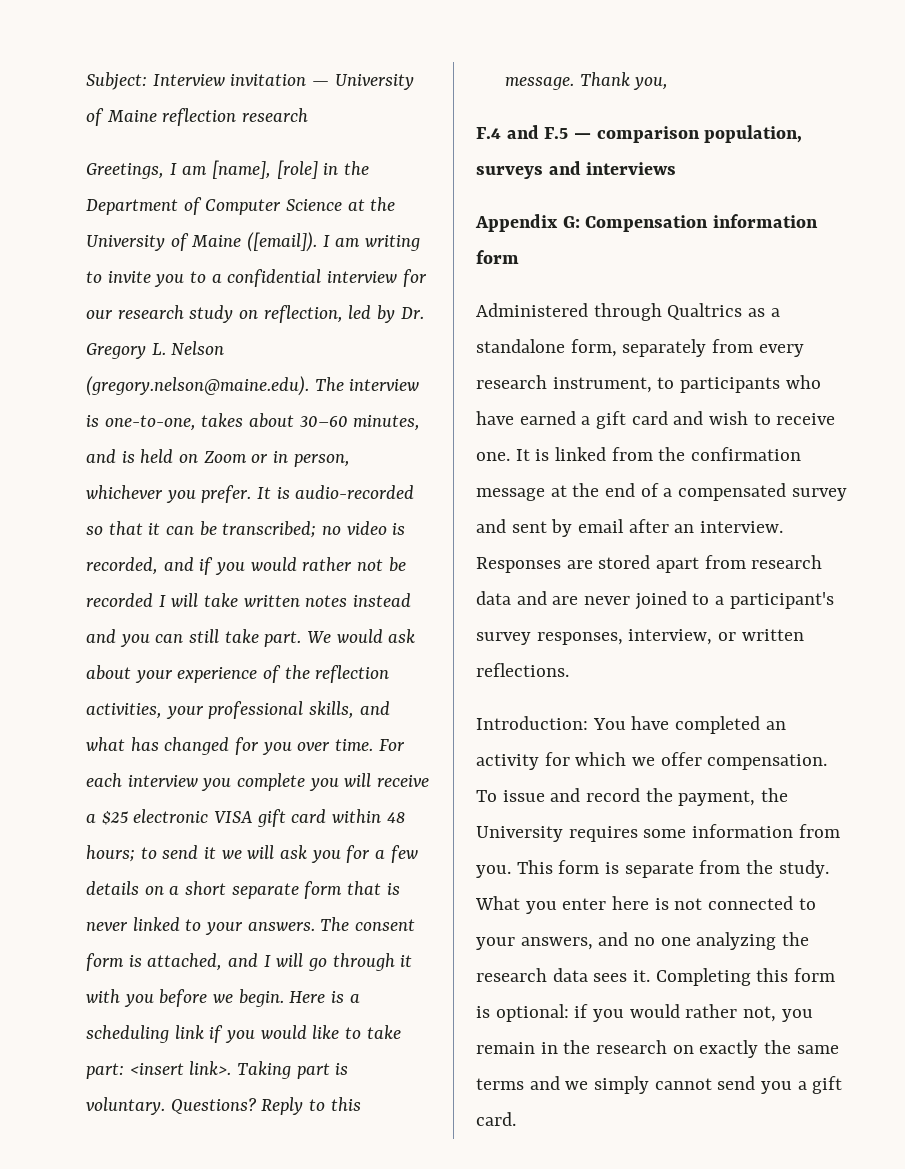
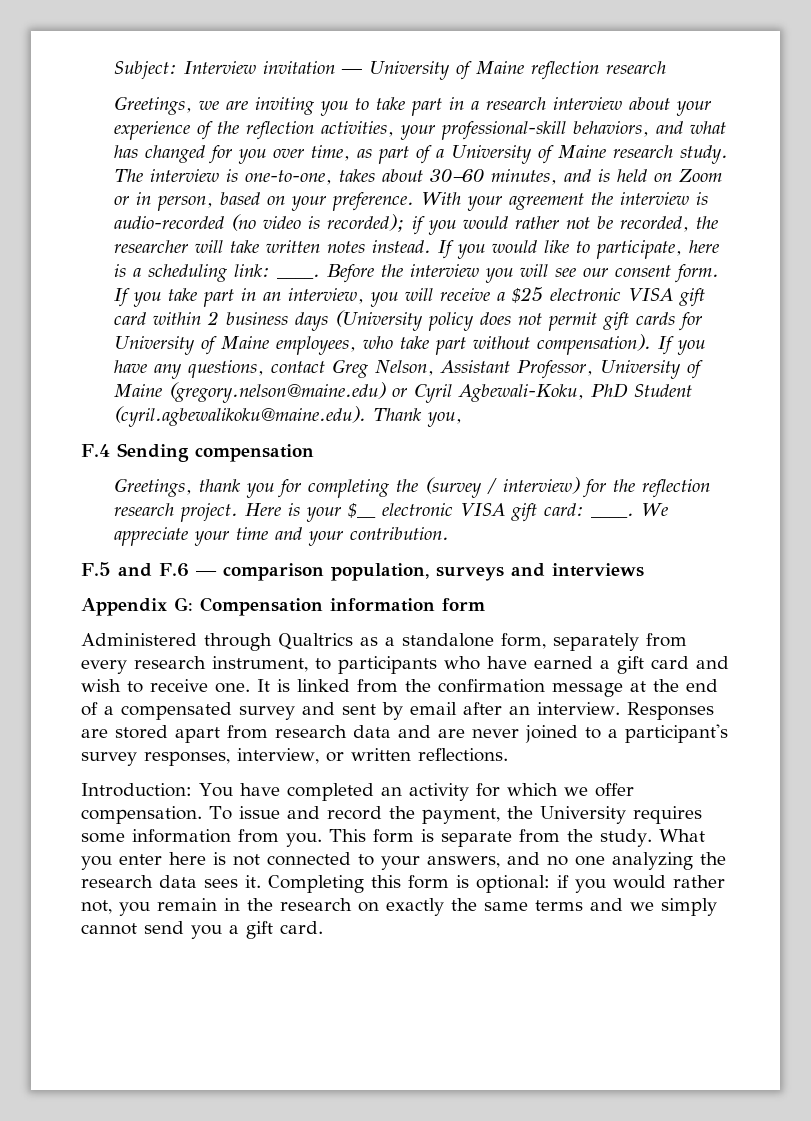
- Greetings, I am [name], [role] in the Department of Computer Science at the University of Maine ([email]). I am writing to invite you to a confidential interview for our research study on reflection, led by Dr. Gregory L. Nelson (gregory.nelson@maine.edu). The interview is one-to-one, takes about 30–60 minutes, and is held on Zoom or in person, whichever you prefer. It is audio-recorded so that it can be transcribed; no video is recorded, and if you would rather not be recorded I will take written notes instead and you can still take part. We would ask about your experience of the reflection activities, your professional skills, and what has changed for you over time. For each interview you complete you will receive a $25 electronic VISA gift card within 48 hours; to send it we will ask you for a few details on a short separate form that is never linked to your answers. The consent form is attached, and I will go through it with you before we begin. Here is a scheduling link if you would like to take part: <insert link>. Taking part is voluntary. Questions? Reply to this message. Thank you,
- F.4 and F.5 — comparison population, surveys and interviews
+ Greetings, we are inviting you to take part in a research interview about your experience of the reflection activities, your professional-skill behaviors, and what has changed for you over time, as part of a University of Maine research study. The interview is one-to-one, takes about 30–60 minutes, and is held on Zoom or in person, based on your preference. With your agreement the interview is audio-recorded (no video is recorded); if you would rather not be recorded, the researcher will take written notes instead. If you would like to participate, here is a scheduling link: ____. Before the interview you will see our consent form. If you take part in an interview, you will receive a $25 electronic VISA gift card within 2 business days (University policy does not permit gift cards for University of Maine employees, who take part without compensation). If you have any questions, contact Greg Nelson, Assistant Professor, University of Maine (gregory.nelson@maine.edu) or Cyril Agbewali-Koku, PhD Student (cyril.agbewalikoku@maine.edu). Thank you,
+ F.4 Sending compensation
+ Greetings, thank you for completing the (survey / interview) for the reflection research project. Here is your $__ electronic VISA gift card: ____. We appreciate your time and your contribution.
+ F.5 and F.6 — comparison population, surveys and interviews

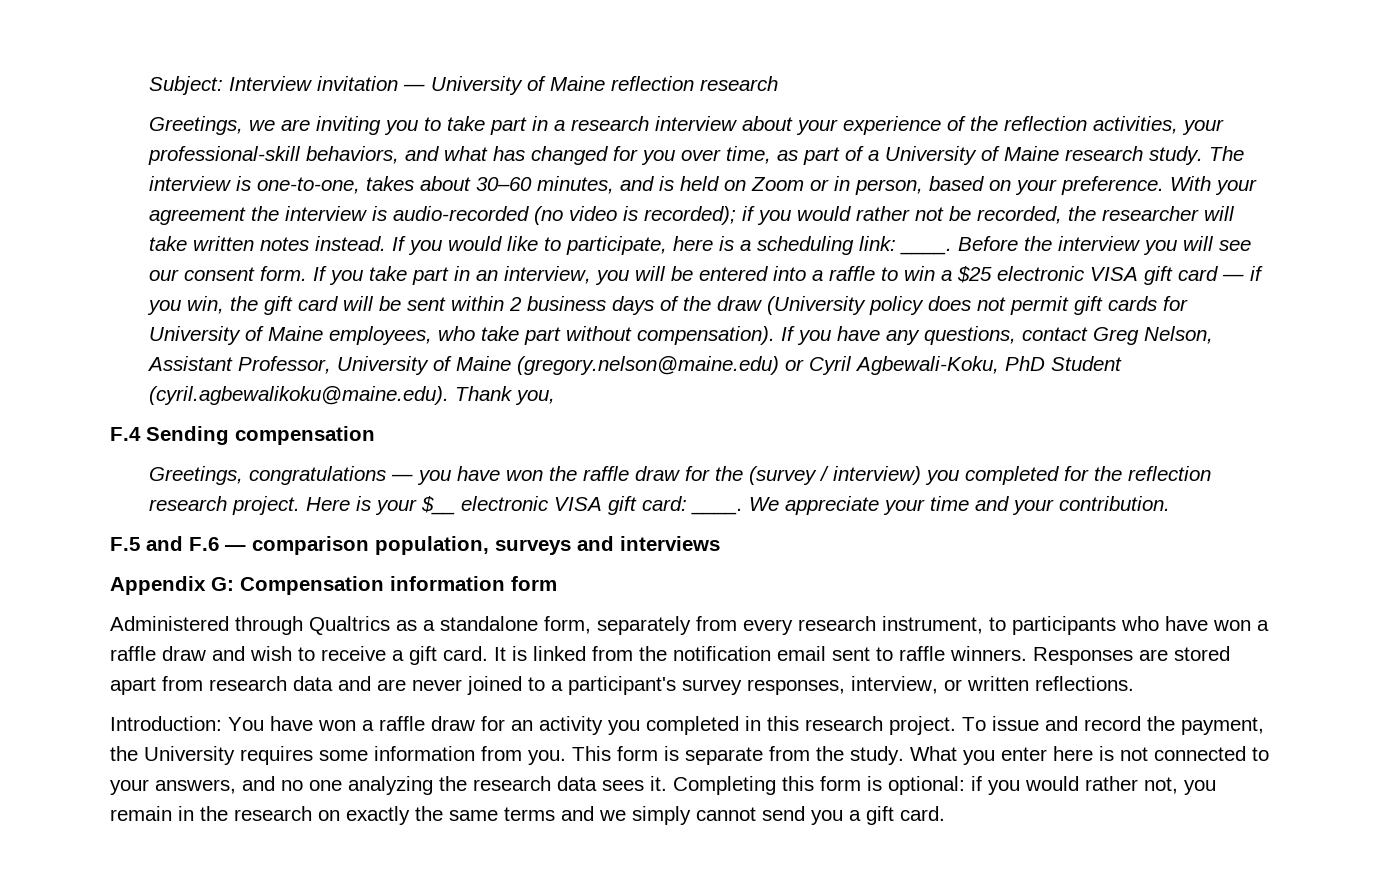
- If you take part in an interview, you will receive a $25 electronic VISA gift card within 2 business days (University policy does not permit gift cards for University of Maine employees, who take part without compensation).
+ If you take part in an interview, you will be entered into a raffle to win a $25 electronic VISA gift card — if you win, the gift card will be sent within 2 business days of the draw (University policy does not permit gift cards for University of Maine employees, who take part without compensation).
- Greetings, thank you for completing the (survey / interview) for the reflection research project.
+ Greetings, congratulations — you have won the raffle draw for the (survey / interview) you completed for the reflection research project.
- Administered through Qualtrics as a standalone form, separately from every research instrument, to participants who have earned a gift card and wish to receive one.
+ Administered through Qualtrics as a standalone form, separately from every research instrument, to participants who have won a raffle draw and wish to receive a gift card.
- It is linked from the confirmation message at the end of a compensated survey and sent by email after an interview.
+ It is linked from the notification email sent to raffle winners.
- Introduction: You have completed an activity for which we offer compensation.
+ Introduction: You have won a raffle draw for an activity you completed in this research project.

